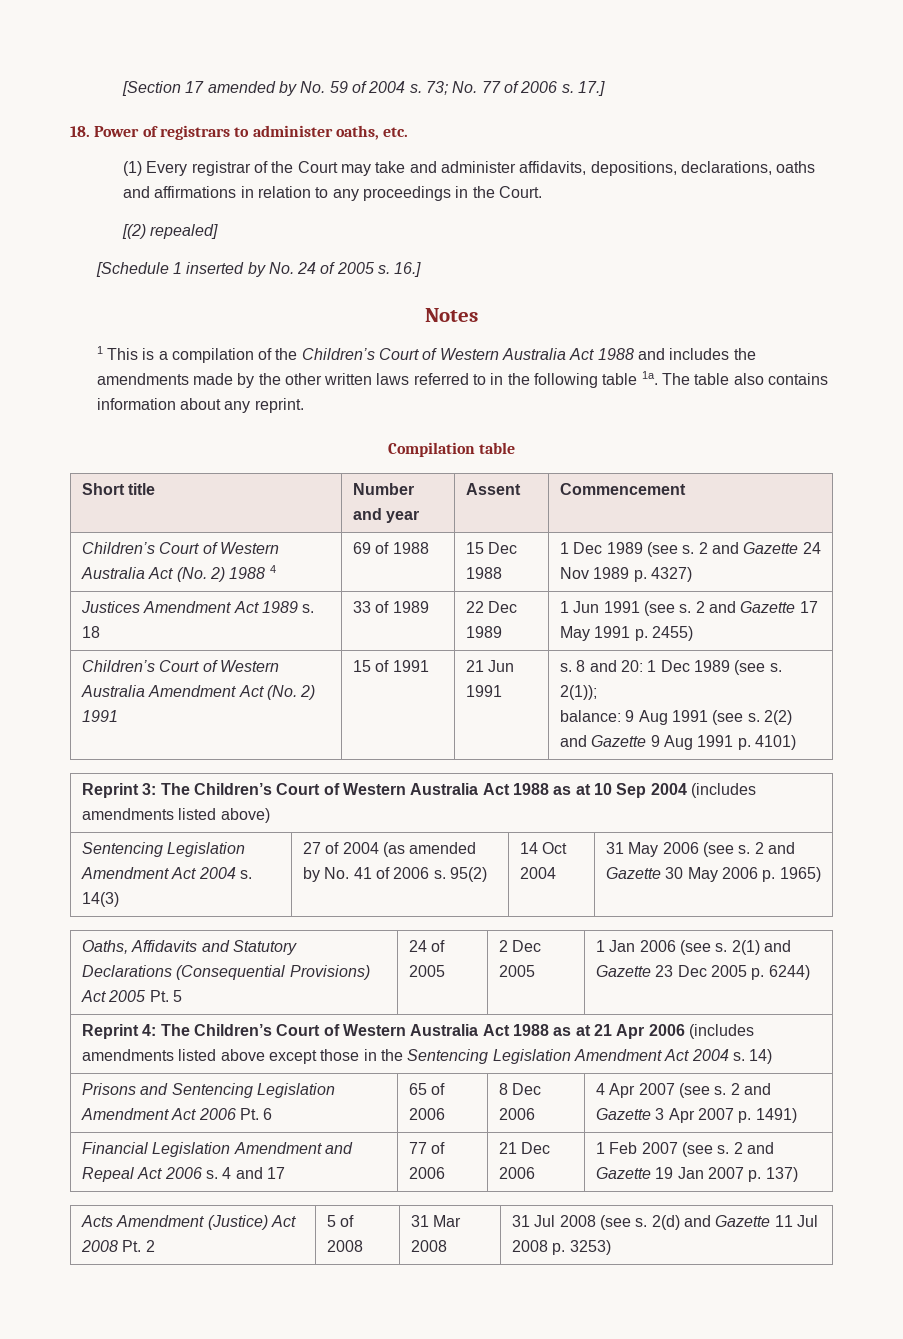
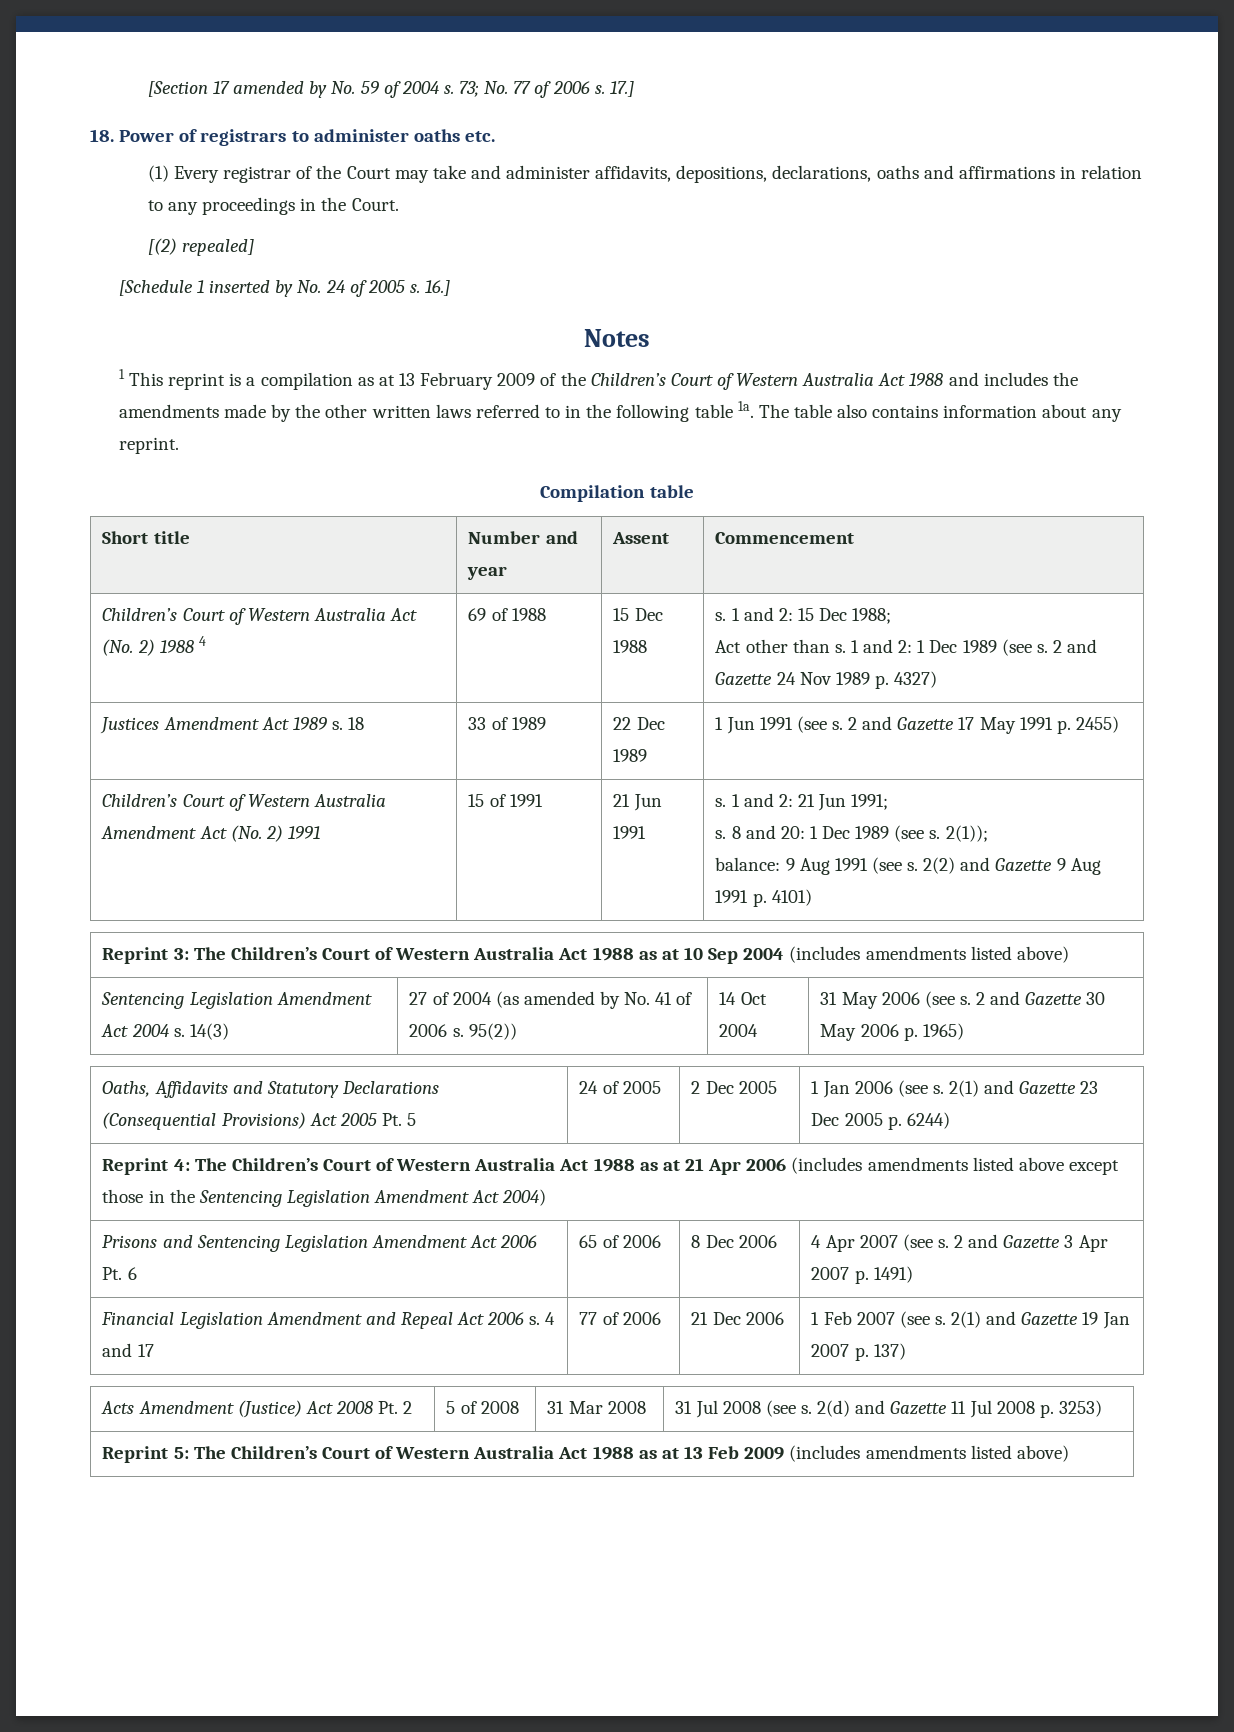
- 18. Power of registrars to administer oaths, etc.
+ 18. Power of registrars to administer oaths etc.
- 1 This is a compilation of the Children’s Court of Western Australia Act 1988 and includes the amendments made by the other written laws referred to in the following table 1a.
+ 1 This reprint is a compilation as at 13 February 2009 of the Children’s Court of Western Australia Act 1988 and includes the amendments made by the other written laws referred to in the following table 1a.
- 15 Dec 1988 | 1 Dec 1989 (see s.
+ 15 Dec 1988 | s. 1 and 2: 15 Dec 1988;
+ Act other than s. 1 and 2: 1 Dec 1989 (see s.
+ 1 and 2: 21 Jun 1991;
+ s.
- Sentencing Legislation Amendment Act 2004 s. 14(3) | 27 of 2004 (as amended by No. 41 of 2006 s. 95(2) | 14 Oct 2004 | 31 May 2006 (see s. 2 and Gazette 30 May 2006 p. 1965)
+ Sentencing Legislation Amendment Act 2004 s. 14(3) | 27 of 2004 (as amended by No. 41 of 2006 s. 95(2)) | 14 Oct 2004 | 31 May 2006 (see s. 2 and Gazette 30 May 2006 p. 1965)
- Reprint 4: The Children’s Court of Western Australia Act 1988 as at 21 Apr 2006 (includes amendments listed above except those in the Sentencing Legislation Amendment Act 2004 s. 14)
+ Reprint 4: The Children’s Court of Western Australia Act 1988 as at 21 Apr 2006 (includes amendments listed above except those in the Sentencing Legislation Amendment Act 2004)
- Financial Legislation Amendment and Repeal Act 2006 s. 4 and 17 | 77 of 2006 | 21 Dec 2006 | 1 Feb 2007 (see s. 2 and Gazette 19 Jan 2007 p. 137)
+ Financial Legislation Amendment and Repeal Act 2006 s. 4 and 17 | 77 of 2006 | 21 Dec 2006 | 1 Feb 2007 (see s. 2(1) and Gazette 19 Jan 2007 p. 137)
+ Reprint 5: The Children’s Court of Western Australia Act 1988 as at 13 Feb 2009 (includes amendments listed above)

